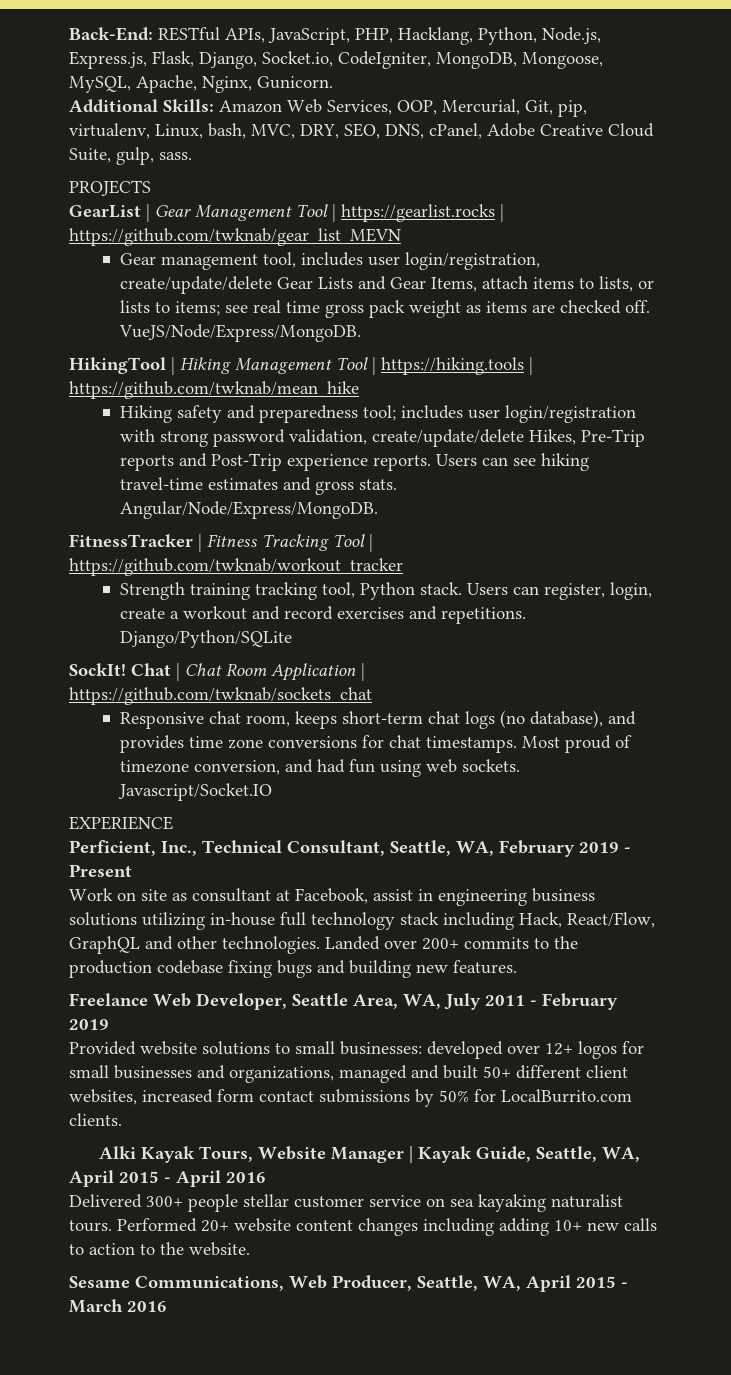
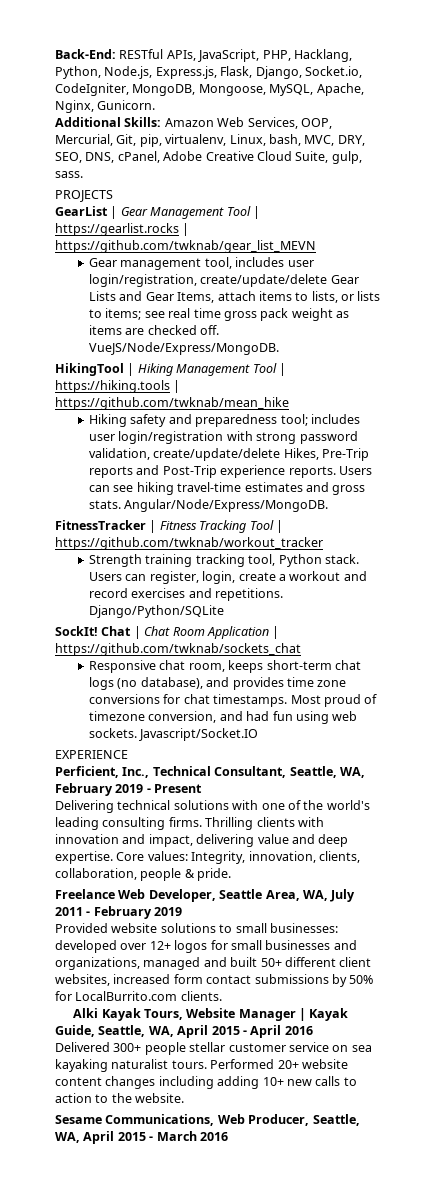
- Work on site as consultant at Facebook, assist in engineering business solutions utilizing in-house full technology stack including Hack, React/Flow, GraphQL and other technologies. Landed over 200+ commits to the production codebase fixing bugs and building new features.
+ Delivering technical solutions with one of the world's leading consulting firms. Thrilling clients with innovation and impact, delivering value and deep expertise. Core values: Integrity, innovation, clients, collaboration, people & pride.

